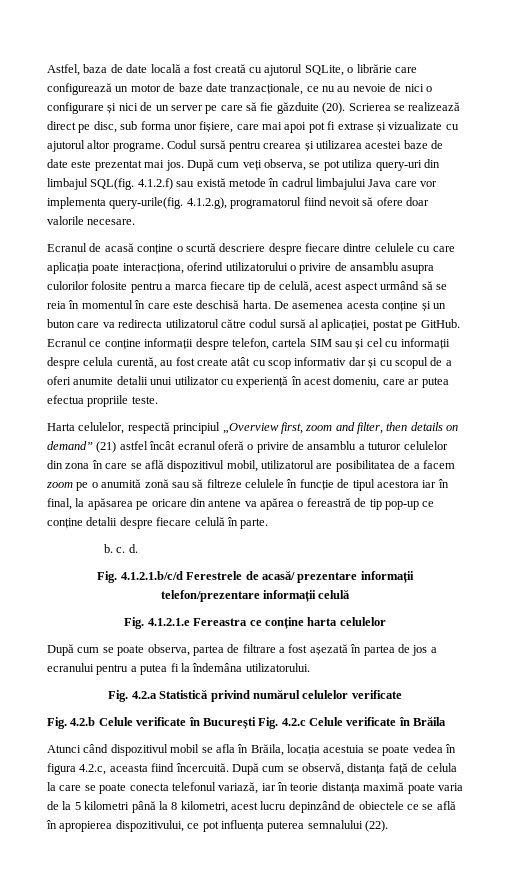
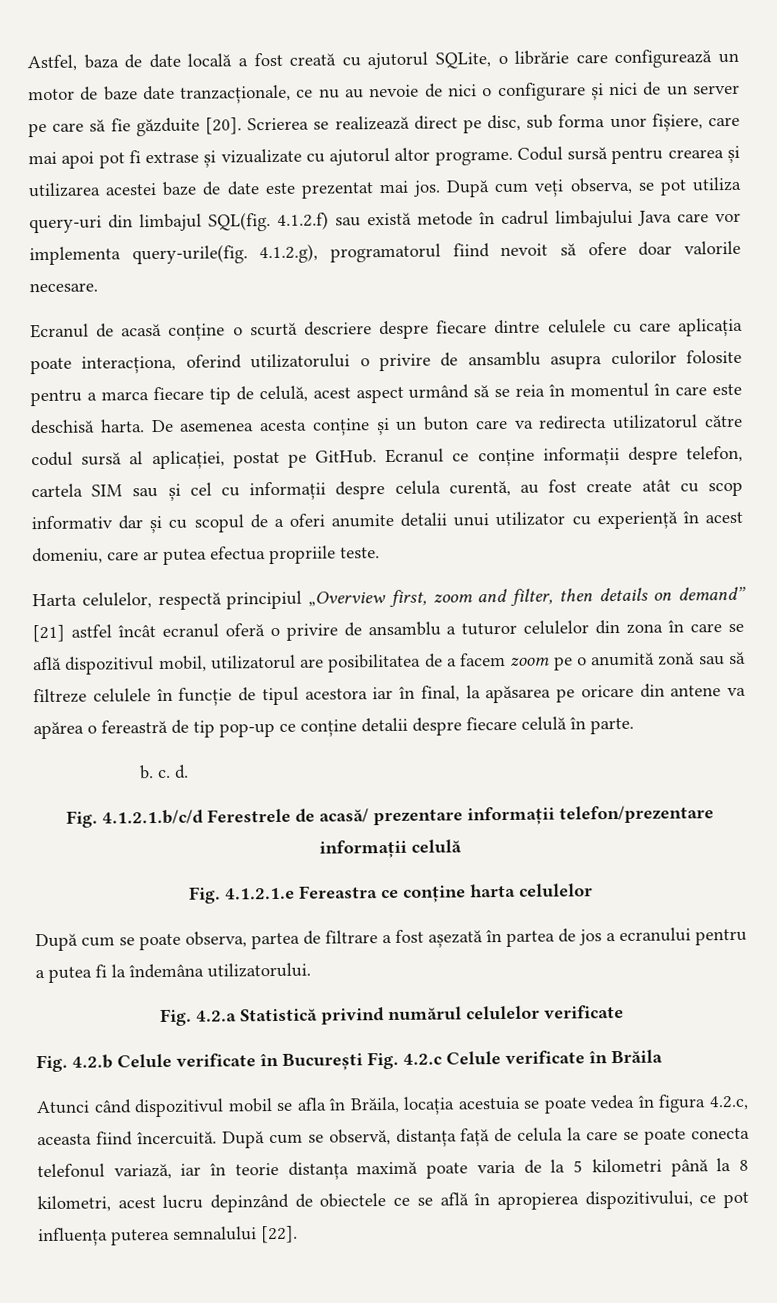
- Astfel, baza de date locală a fost creată cu ajutorul SQLite, o librărie care configurează un motor de baze date tranzacționale, ce nu au nevoie de nici o configurare și nici de un server pe care să fie găzduite (20).
+ Astfel, baza de date locală a fost creată cu ajutorul SQLite, o librărie care configurează un motor de baze date tranzacționale, ce nu au nevoie de nici o configurare și nici de un server pe care să fie găzduite [20].
- Harta celulelor, respectă principiul „Overview first, zoom and filter, then details on demand” (21) astfel încât ecranul oferă o privire de ansamblu a tuturor celulelor din zona în care se află dispozitivul mobil, utilizatorul are posibilitatea de a facem zoom pe o anumită zonă sau să filtreze celulele în funcție de tipul acestora iar în final, la apăsarea pe oricare din antene va apărea o fereastră de tip pop-up ce conține detalii despre fiecare celulă în parte.
+ Harta celulelor, respectă principiul „Overview first, zoom and filter, then details on demand” [21] astfel încât ecranul oferă o privire de ansamblu a tuturor celulelor din zona în care se află dispozitivul mobil, utilizatorul are posibilitatea de a facem zoom pe o anumită zonă sau să filtreze celulele în funcție de tipul acestora iar în final, la apăsarea pe oricare din antene va apărea o fereastră de tip pop-up ce conține detalii despre fiecare celulă în parte.
- După cum se observă, distanța față de celula la care se poate conecta telefonul variază, iar în teorie distanța maximă poate varia de la 5 kilometri până la 8 kilometri, acest lucru depinzând de obiectele ce se află în apropierea dispozitivului, ce pot influența puterea semnalului (22).
+ După cum se observă, distanța față de celula la care se poate conecta telefonul variază, iar în teorie distanța maximă poate varia de la 5 kilometri până la 8 kilometri, acest lucru depinzând de obiectele ce se află în apropierea dispozitivului, ce pot influența puterea semnalului [22].

